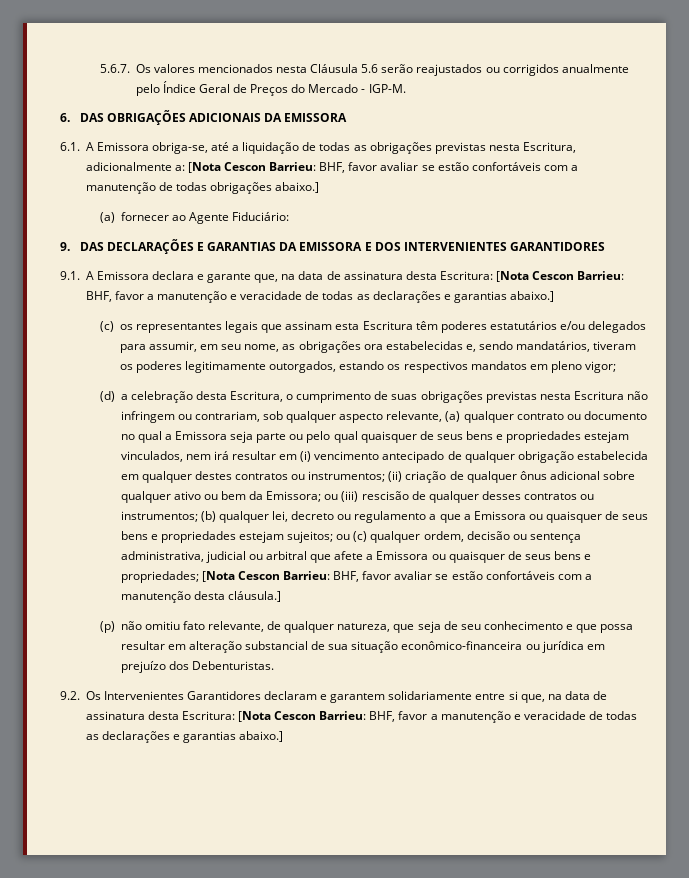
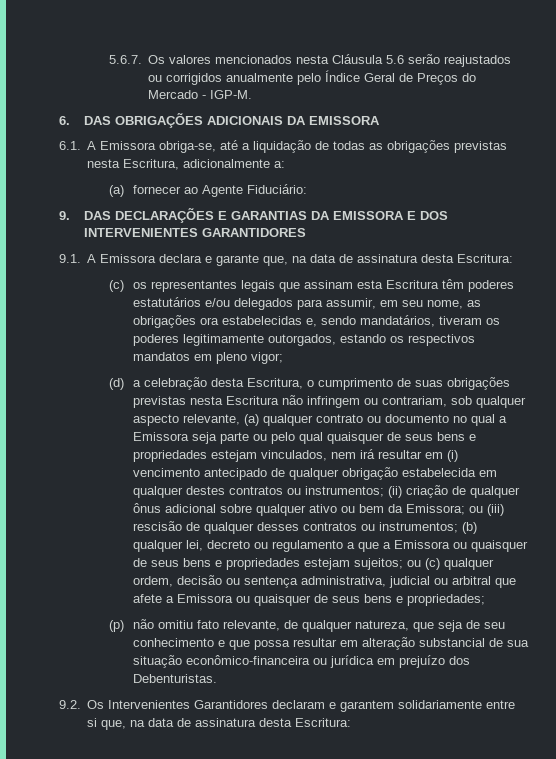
- 6.1. A Emissora obriga-se, até a liquidação de todas as obrigações previstas nesta Escritura, adicionalmente a: [Nota Cescon Barrieu: BHF, favor avaliar se estão confortáveis com a manutenção de todas obrigações abaixo.]
+ 6.1. A Emissora obriga-se, até a liquidação de todas as obrigações previstas nesta Escritura, adicionalmente a:
- 9.1. A Emissora declara e garante que, na data de assinatura desta Escritura: [Nota Cescon Barrieu: BHF, favor a manutenção e veracidade de todas as declarações e garantias abaixo.]
+ 9.1. A Emissora declara e garante que, na data de assinatura desta Escritura:
- [Nota Cescon Barrieu: BHF, favor avaliar se estão confortáveis com a manutenção desta cláusula.]
- 9.2. Os Intervenientes Garantidores declaram e garantem solidariamente entre si que, na data de assinatura desta Escritura: [Nota Cescon Barrieu: BHF, favor a manutenção e veracidade de todas as declarações e garantias abaixo.]
+ 9.2. Os Intervenientes Garantidores declaram e garantem solidariamente entre si que, na data de assinatura desta Escritura:

